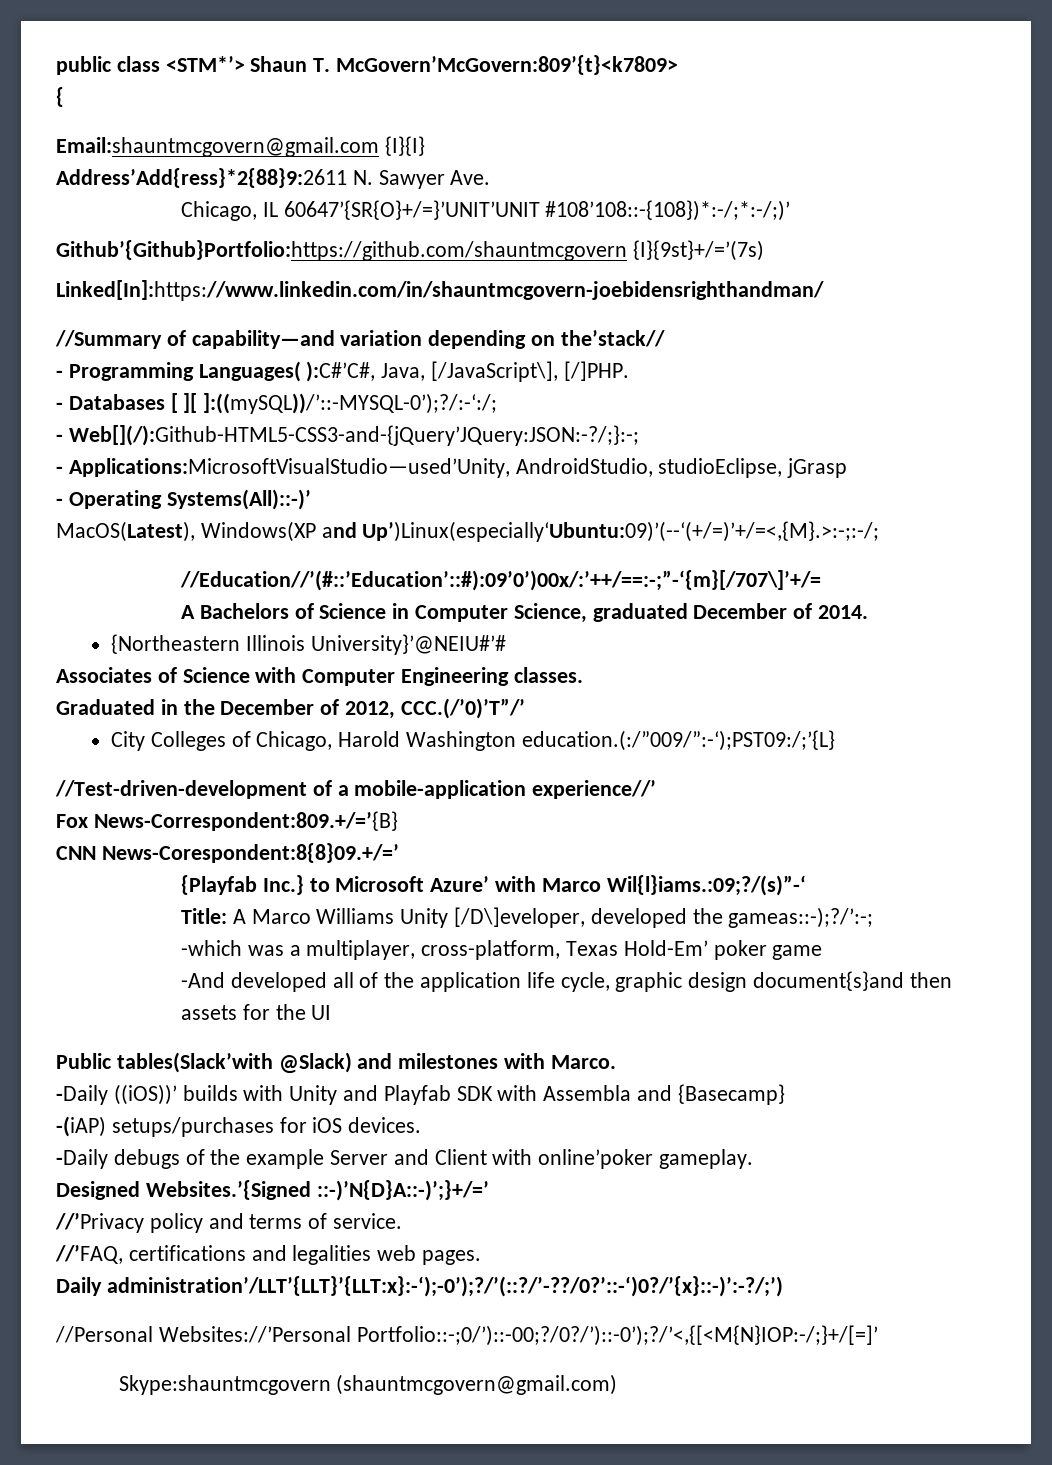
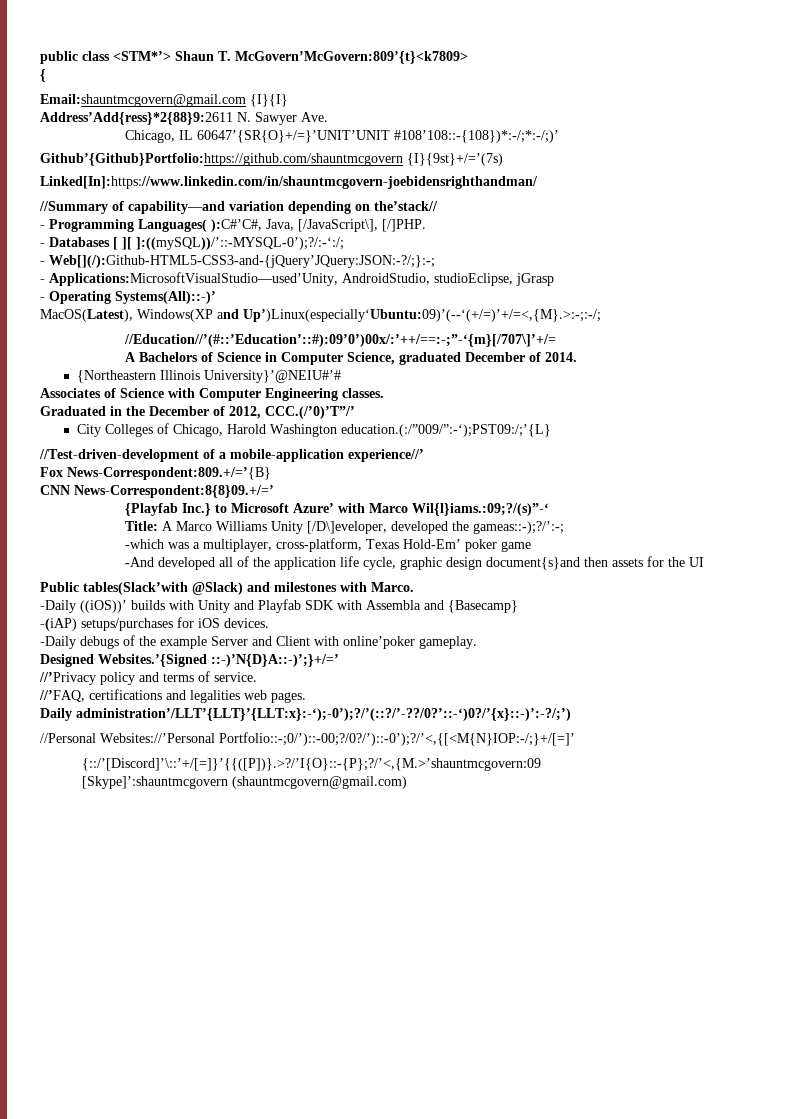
- CNN News-Corespondent:8{8}09.+/=’
+ CNN News-Correspondent:8{8}09.+/=’
- Skype:shauntmcgovern (shauntmcgovern@gmail.com)
+ {::/’[Discord]’\::’+/[=]}’{{([P])}.>?/’I{O}::-{P};?/’<,{M.>’shauntmcgovern:09
+ [Skype]’:shauntmcgovern (shauntmcgovern@gmail.com)

